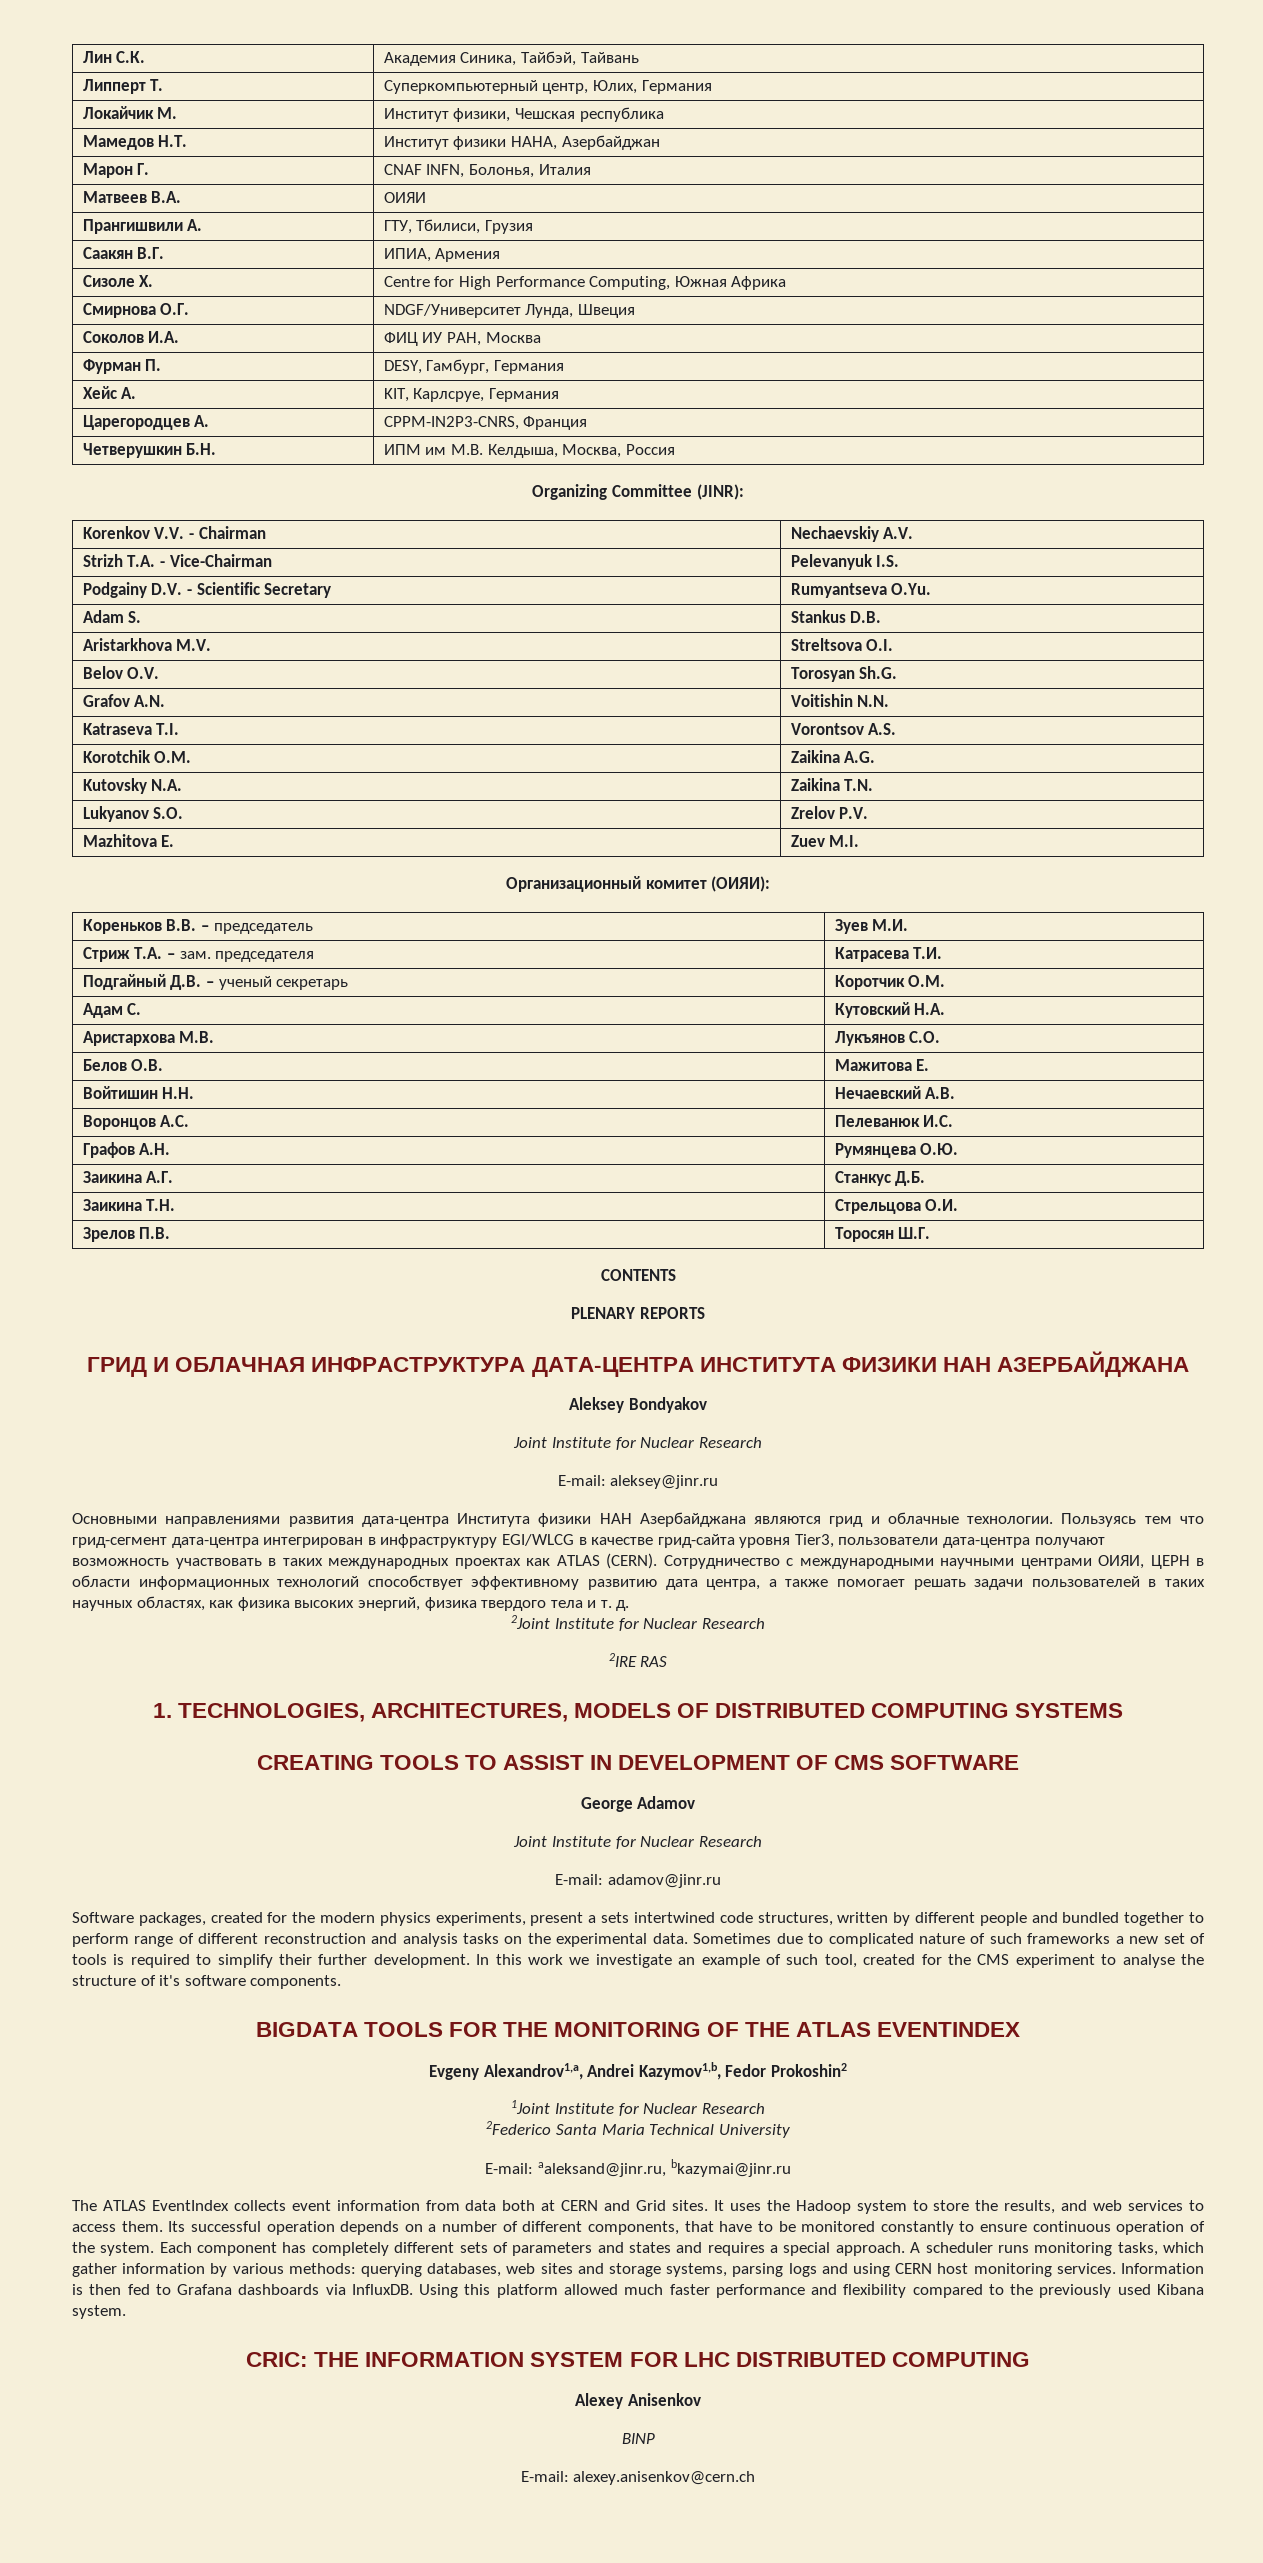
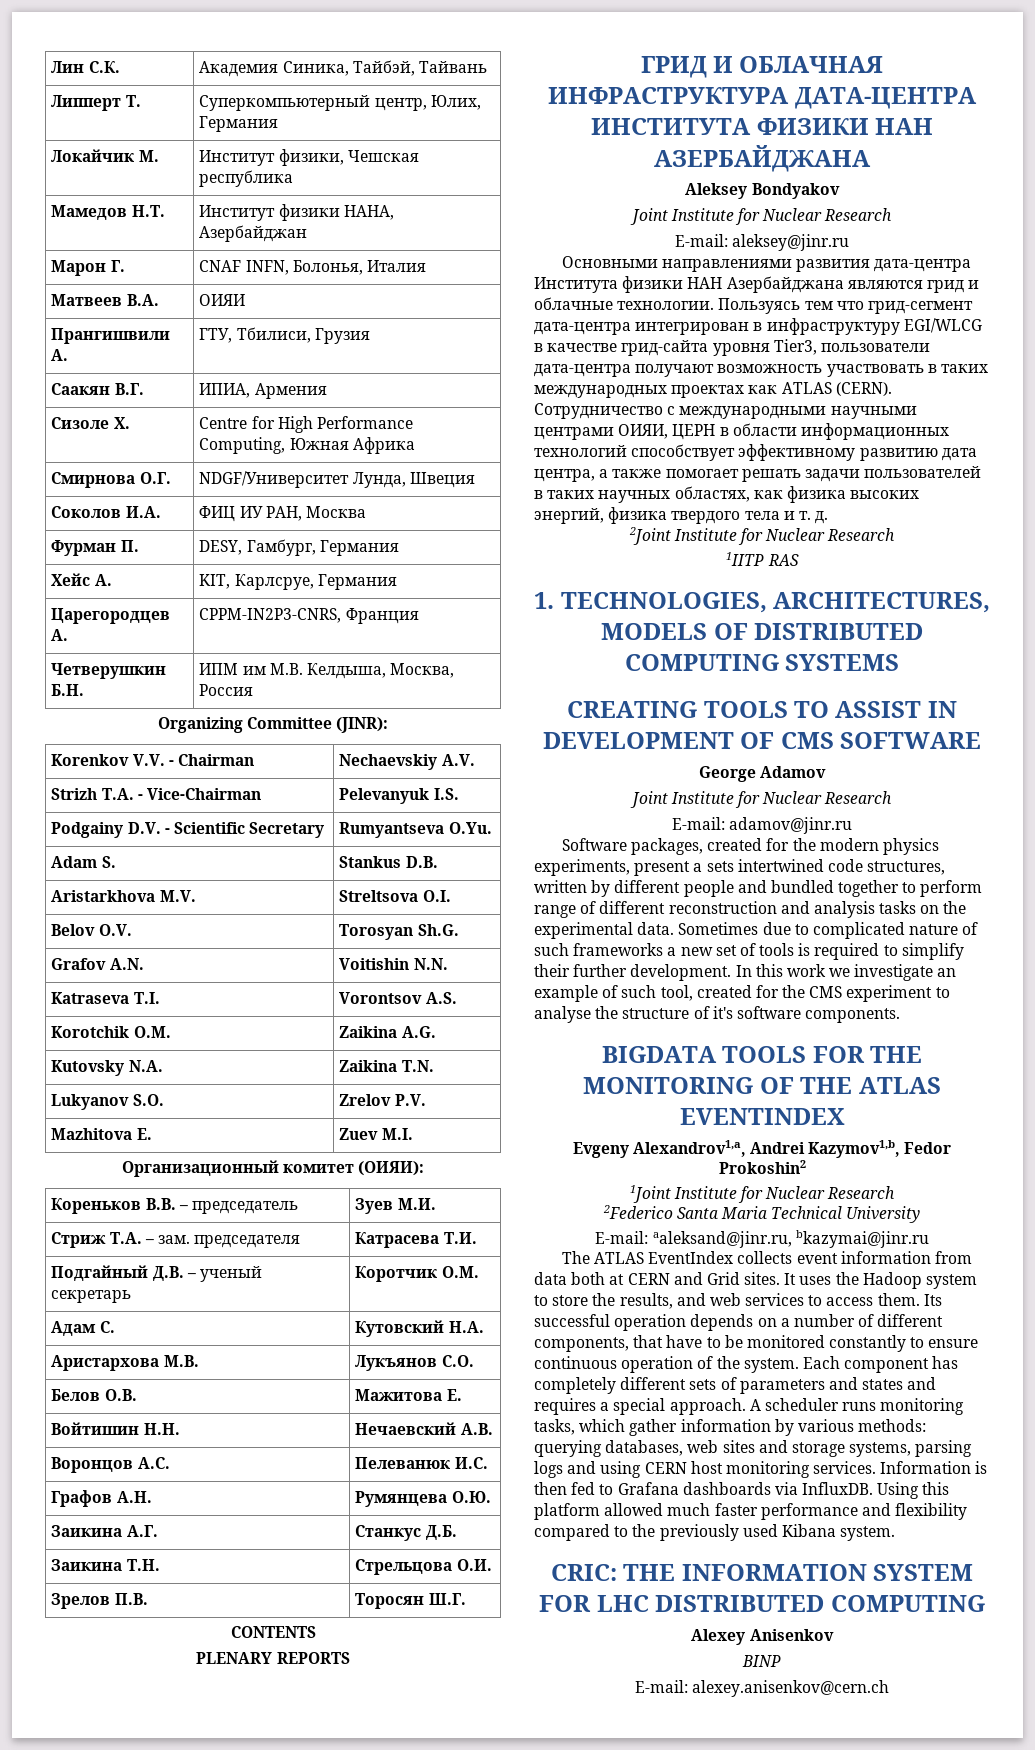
- 2IRE RAS
+ 1IITP RAS

